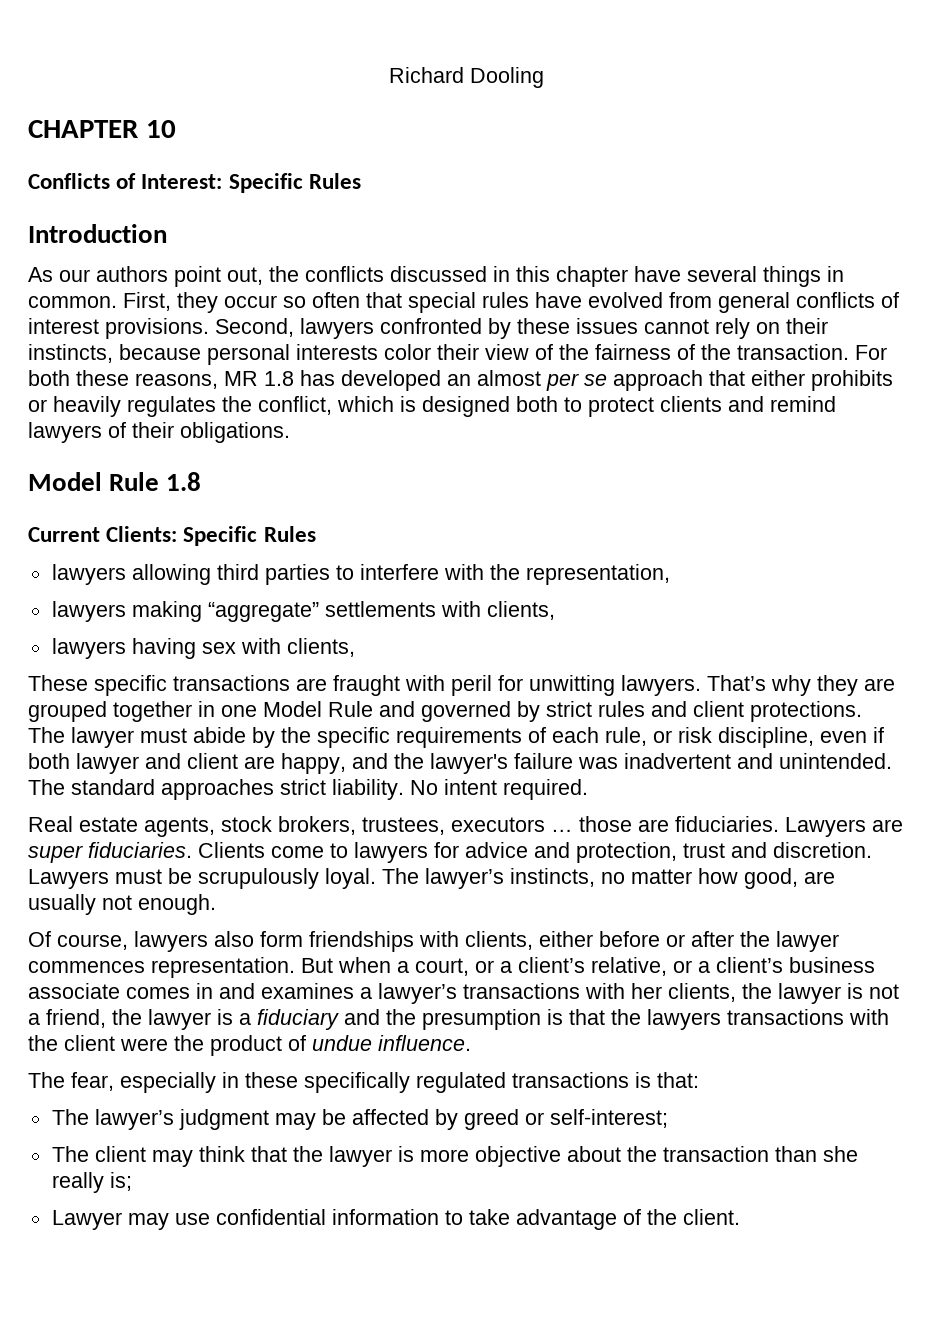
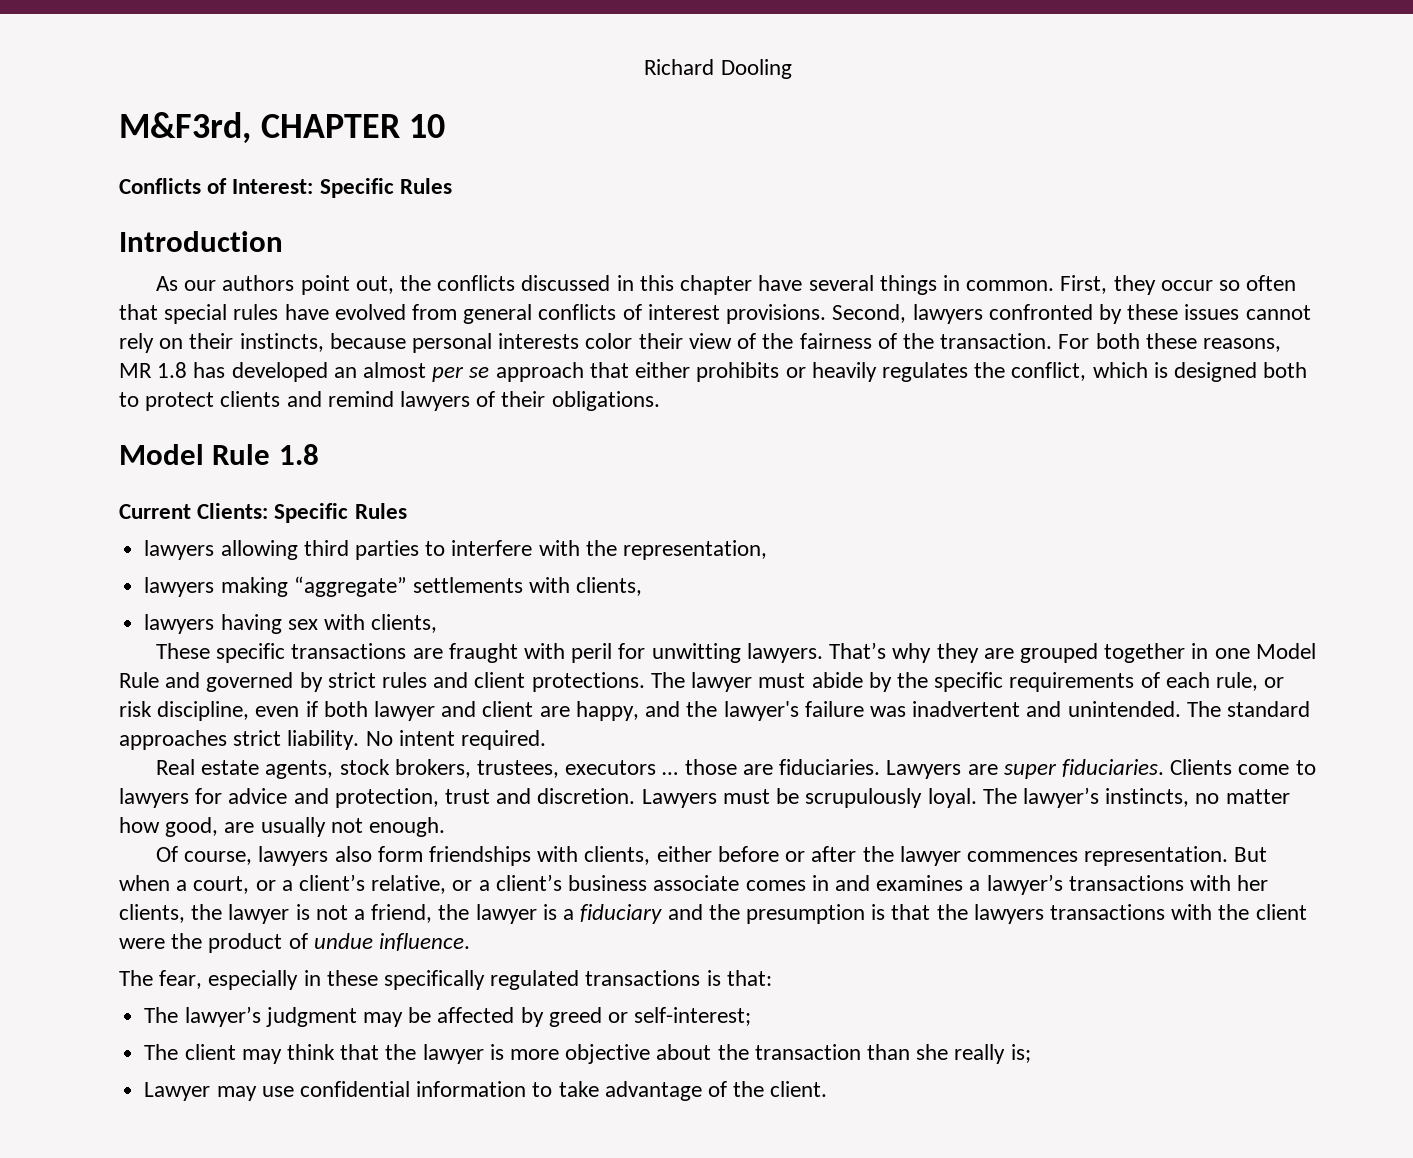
- CHAPTER 10
+ M&F3rd, CHAPTER 10

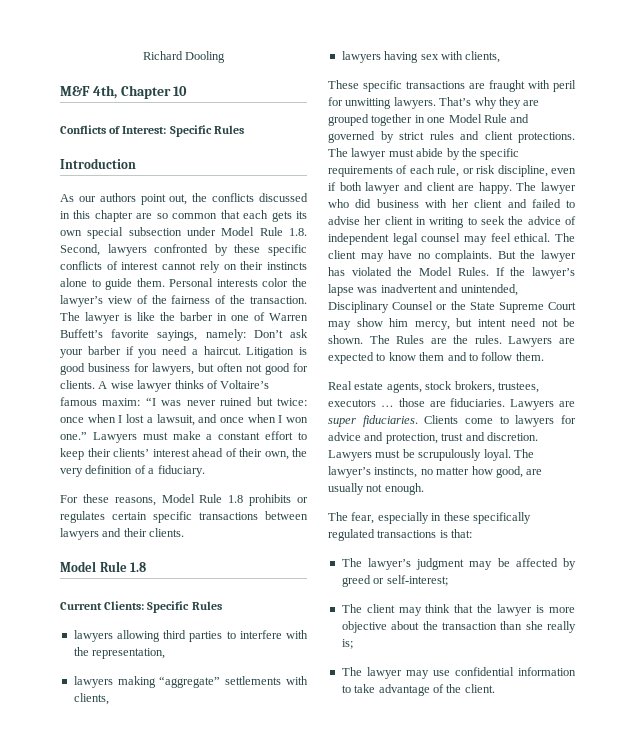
- M&F3rd, CHAPTER 10
+ M&F 4th, Chapter 10
- As our authors point out, the conflicts discussed in this chapter have several things in common. First, they occur so often that special rules have evolved from general conflicts of interest provisions. Second, lawyers confronted by these issues cannot rely on their instincts, because personal interests color their view of the fairness of the transaction.
+ As our authors point out, the conflicts discussed in this chapter are so common that each gets its own special subsection under Model Rule 1.8. Second, lawyers confronted by these specific conflicts of interest cannot rely on their instincts alone to guide them. Personal interests color the lawyer’s view of the fairness of the transaction.
- For both these reasons, MR 1.8 has developed an almost per se approach that either prohibits or heavily regulates the conflict, which is designed both to protect clients and remind lawyers of their obligations.
+ The lawyer is like the barber in one of Warren Buffett’s favorite sayings, namely: Don’t ask your barber if you need a haircut. Litigation is good business for lawyers, but often not good for clients. A wise lawyer thinks of Voltaire’s famous maxim: “I was never ruined but twice: once when I lost a lawsuit, and once when I won one.” Lawyers must make a constant effort to keep their clients’ interest ahead of their own, the very definition of a fiduciary.
+ For these reasons, Model Rule 1.8 prohibits or regulates certain specific transactions between lawyers and their clients.
- The lawyer must abide by the specific requirements of each rule, or risk discipline, even if both lawyer and client are happy, and the lawyer's failure was inadvertent and unintended. The standard approaches strict liability. No intent required.
+ The lawyer must abide by the specific requirements of each rule, or risk discipline, even if both lawyer and client are happy. The lawyer who did business with her client and failed to advise her client in writing to seek the advice of independent legal counsel may feel ethical. The client may have no complaints. But the lawyer has violated the Model Rules. If the lawyer’s lapse was inadvertent and unintended, Disciplinary Counsel or the State Supreme Court may show him mercy, but intent need not be shown. The Rules are the rules. Lawyers are expected to know them and to follow them.
- Of course, lawyers also form friendships with clients, either before or after the lawyer commences representation. But when a court, or a client’s relative, or a client’s business associate comes in and examines a lawyer’s transactions with her clients, the lawyer is not a friend, the lawyer is a fiduciary and the presumption is that the lawyers transactions with the client were the product of undue influence.
- Lawyer may use confidential information to take advantage of the client.
+ The lawyer may use confidential information to take advantage of the client.

